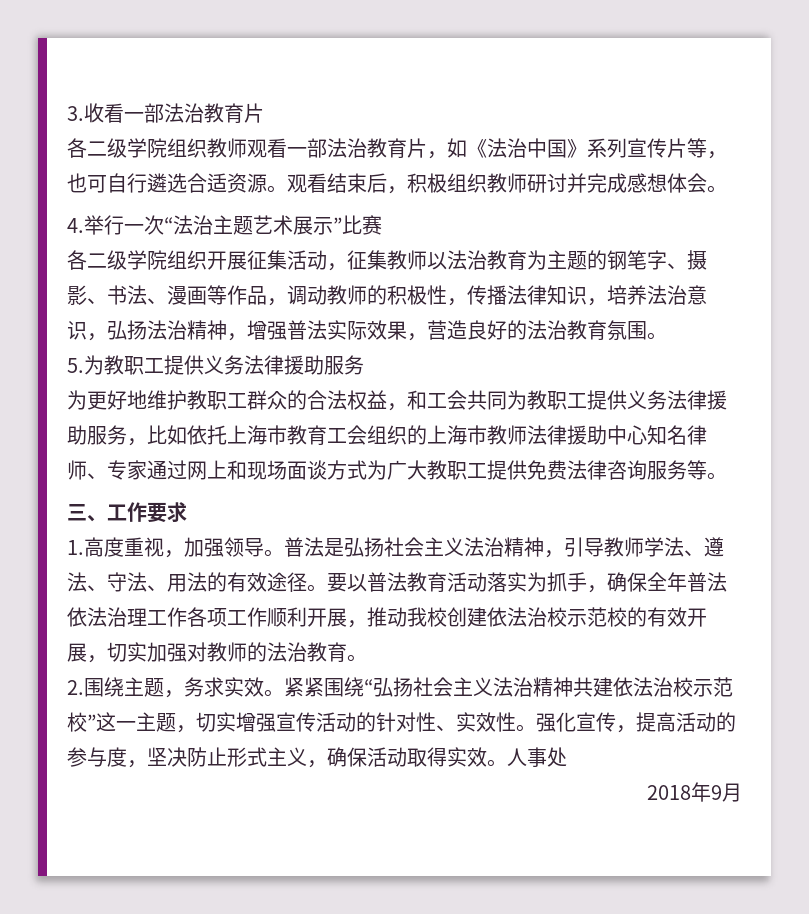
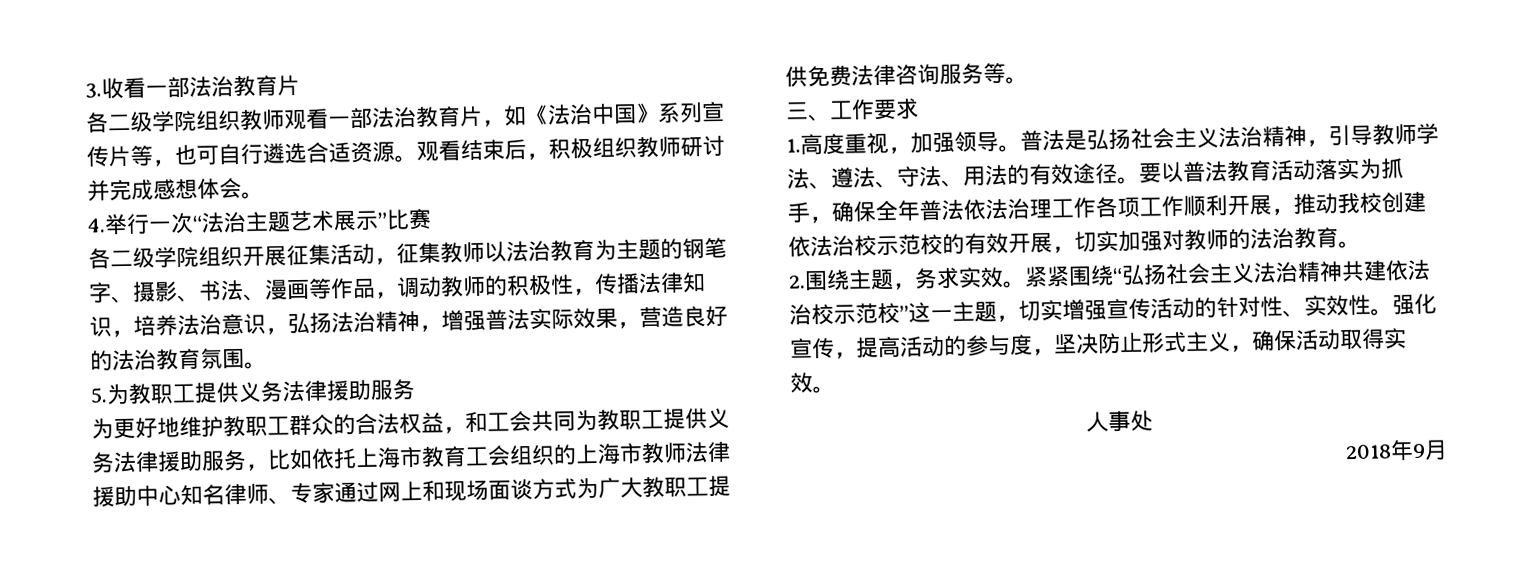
- 强化宣传，提高活动的参与度，坚决防止形式主义，确保活动取得实效。人事处
+ 强化宣传，提高活动的参与度，坚决防止形式主义，确保活动取得实效。
+ 人事处

